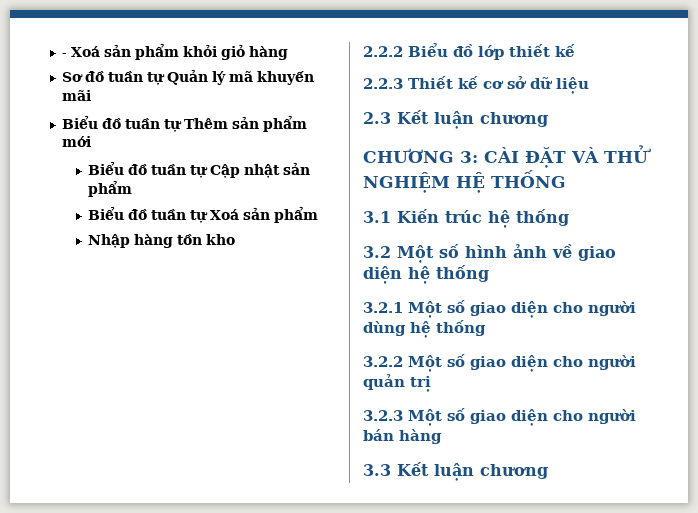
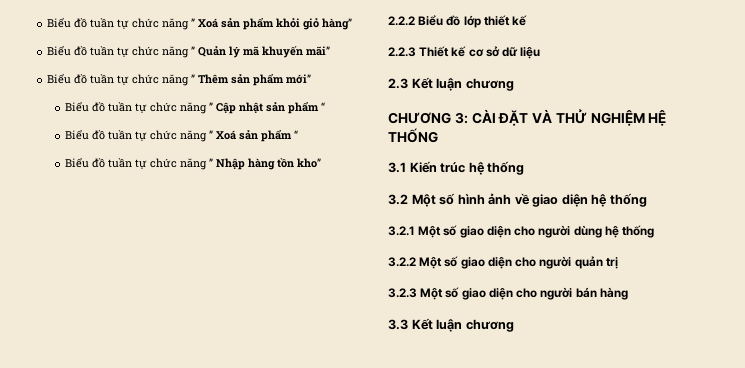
- - Xoá sản phẩm khỏi giỏ hàng
- Sơ đồ tuần tự Quản lý mã khuyến mãi
- Biểu đồ tuần tự Thêm sản phẩm mới
- Biểu đồ tuần tự Cập nhật sản phẩm
- Biểu đồ tuần tự Xoá sản phẩm
- Nhập hàng tồn kho
+ Biểu đồ tuần tự chức năng ” Xoá sản phẩm khỏi giỏ hàng”
+ Biểu đồ tuần tự chức năng ” Quản lý mã khuyến mãi”
+ Biểu đồ tuần tự chức năng ” Thêm sản phẩm mới”
+ Biểu đồ tuần tự chức năng ” Cập nhật sản phẩm “
+ Biểu đồ tuần tự chức năng ” Xoá sản phẩm “
+ Biểu đồ tuần tự chức năng ” Nhập hàng tồn kho”

